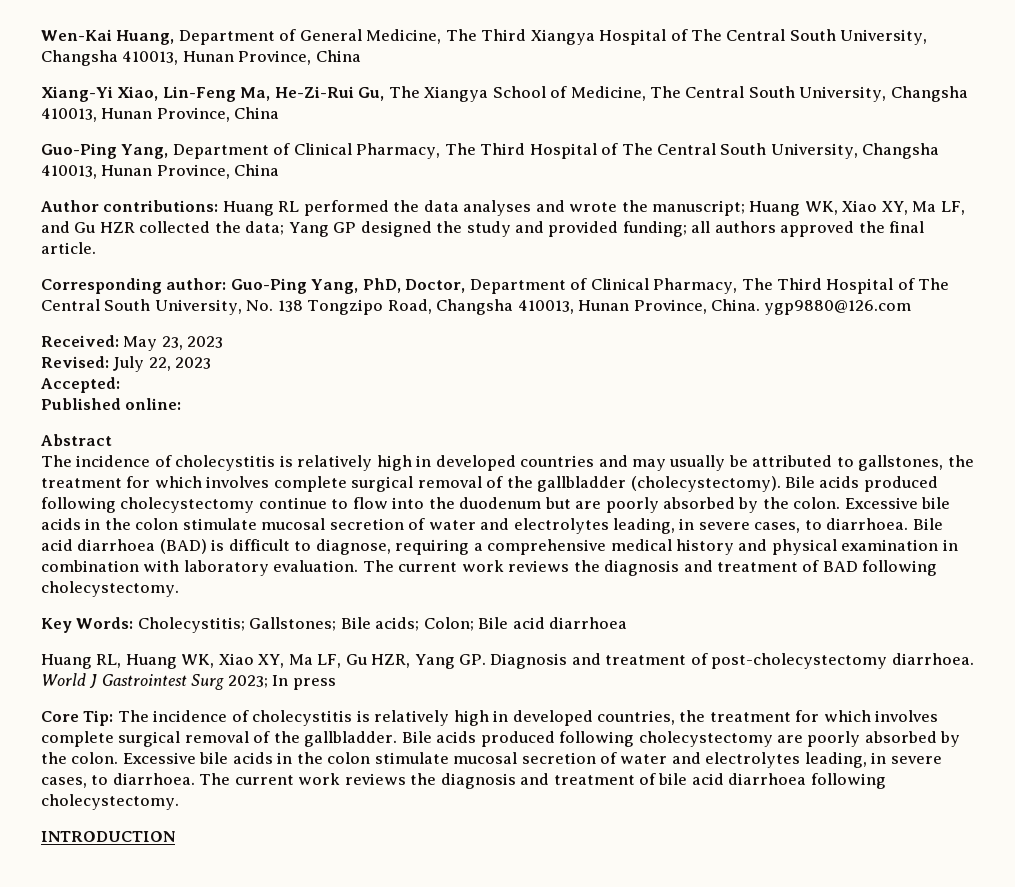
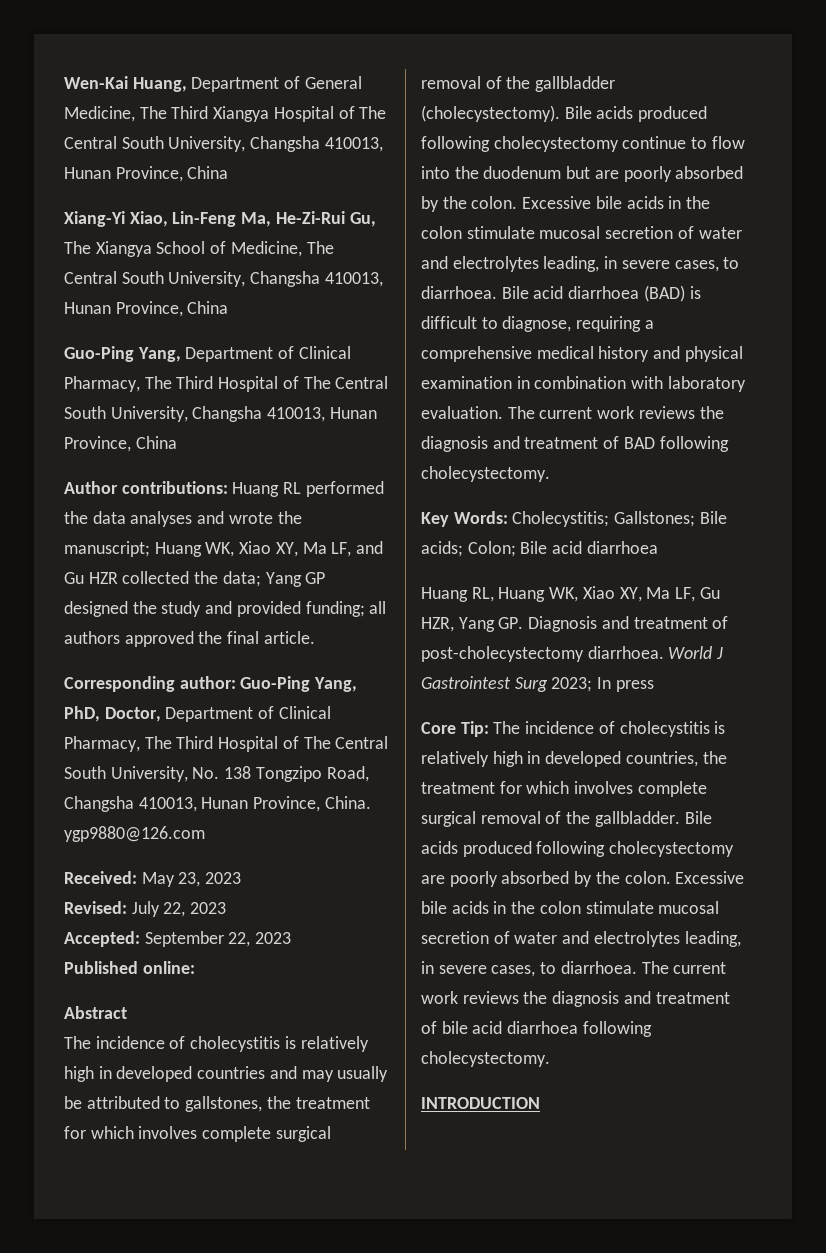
- Accepted:
+ Accepted: September 22, 2023

